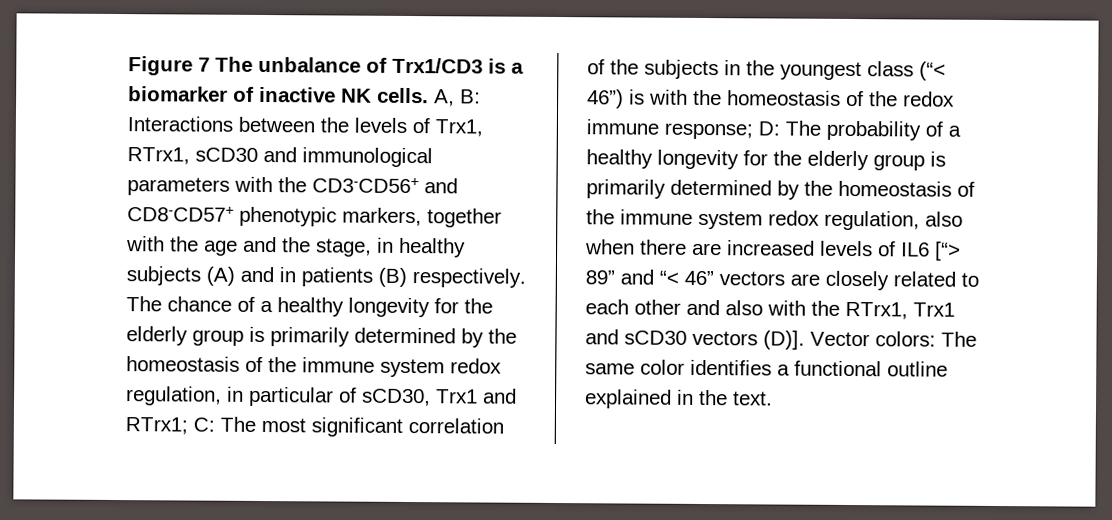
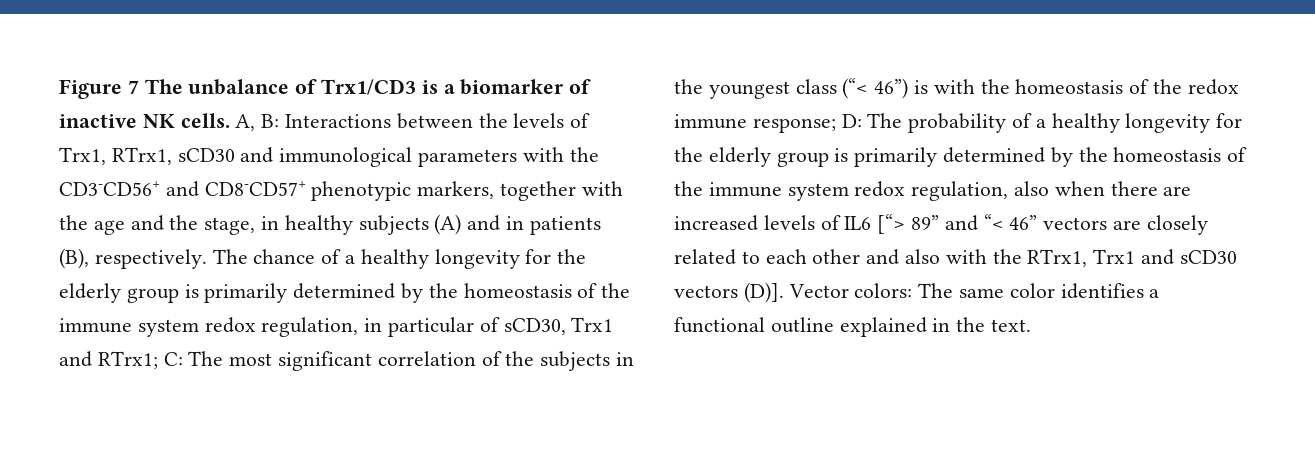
- A, B: Interactions between the levels of Trx1, RTrx1, sCD30 and immunological parameters with the CD3-CD56+ and CD8-CD57+ phenotypic markers, together with the age and the stage, in healthy subjects (A) and in patients (B) respectively.
+ A, B: Interactions between the levels of Trx1, RTrx1, sCD30 and immunological parameters with the CD3-CD56+ and CD8-CD57+ phenotypic markers, together with the age and the stage, in healthy subjects (A) and in patients (B), respectively.

